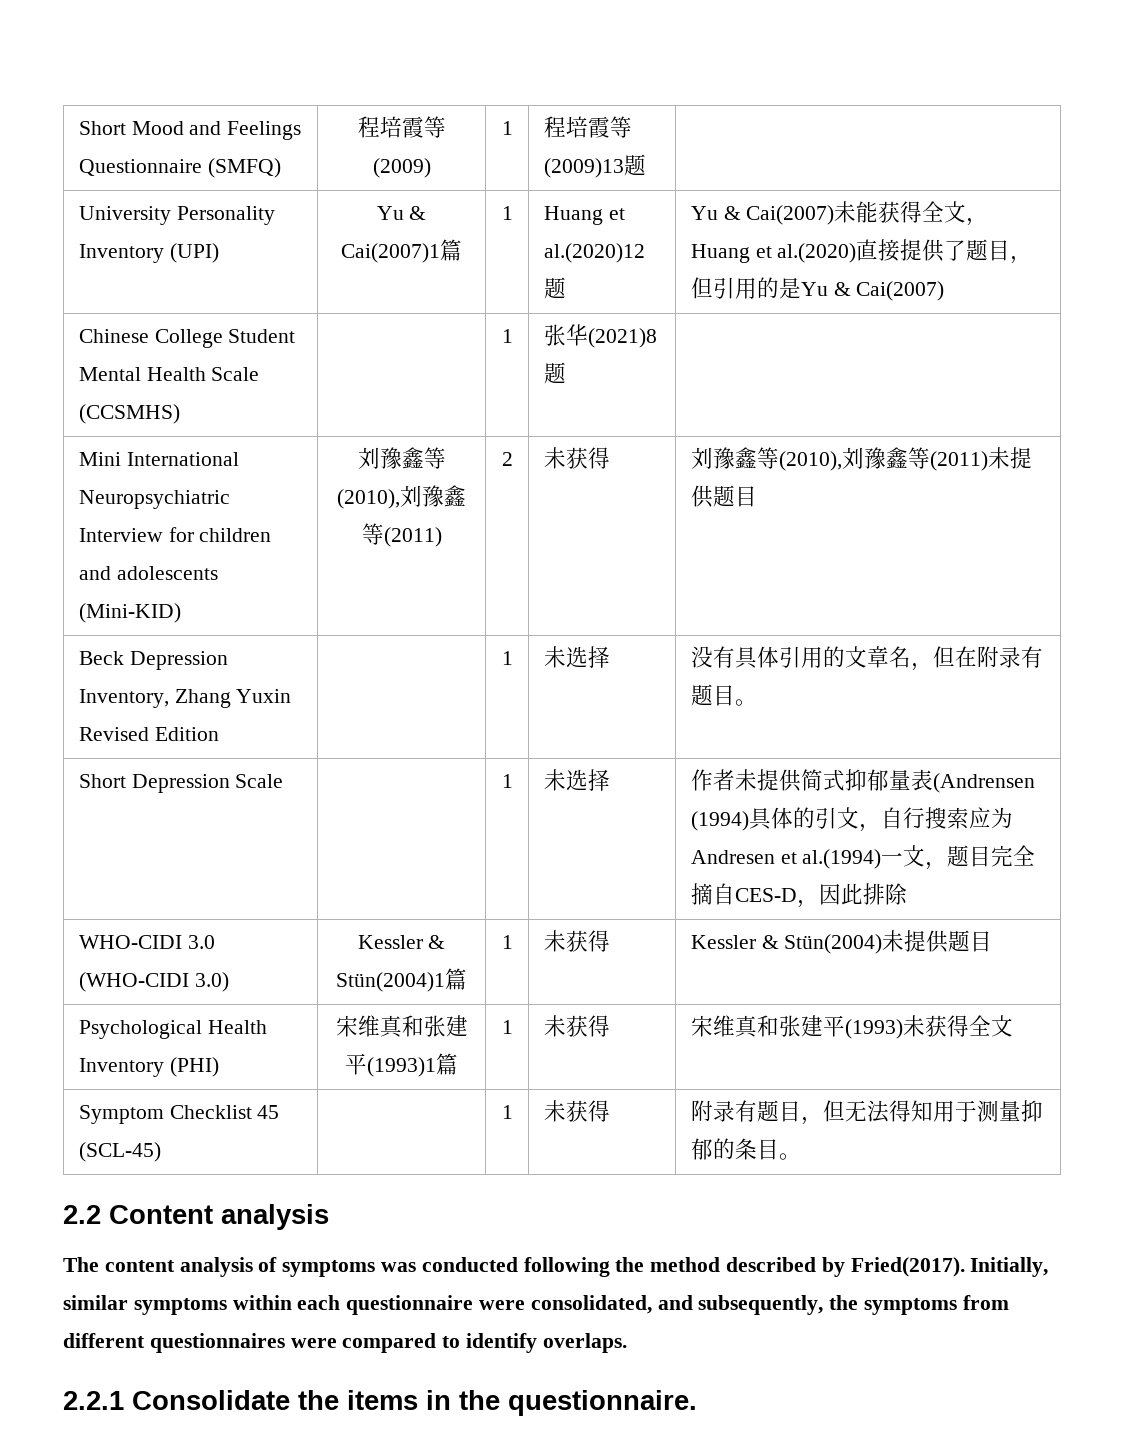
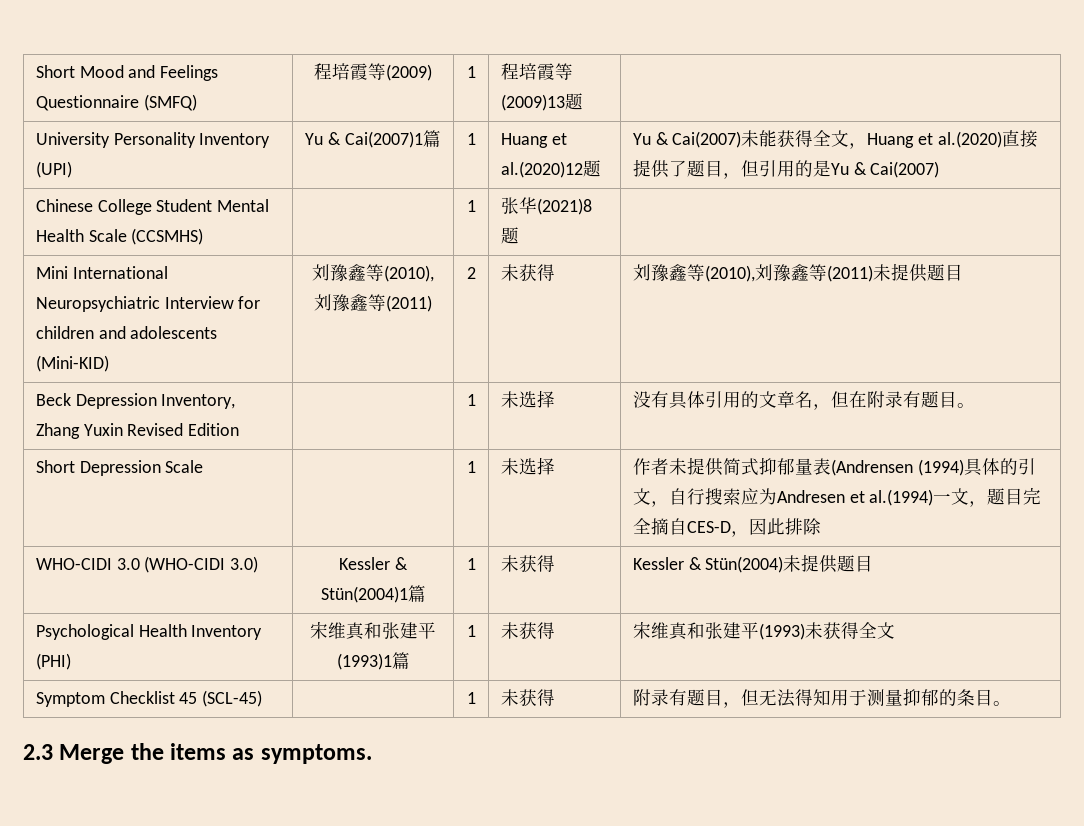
- 2.2 Content analysis
- The content analysis of symptoms was conducted following the method described by Fried(2017). Initially, similar symptoms within each questionnaire were consolidated, and subsequently, the symptoms from different questionnaires were compared to identify overlaps.
- 2.2.1 Consolidate the items in the questionnaire.
+ 2.3 Merge the items as symptoms.

